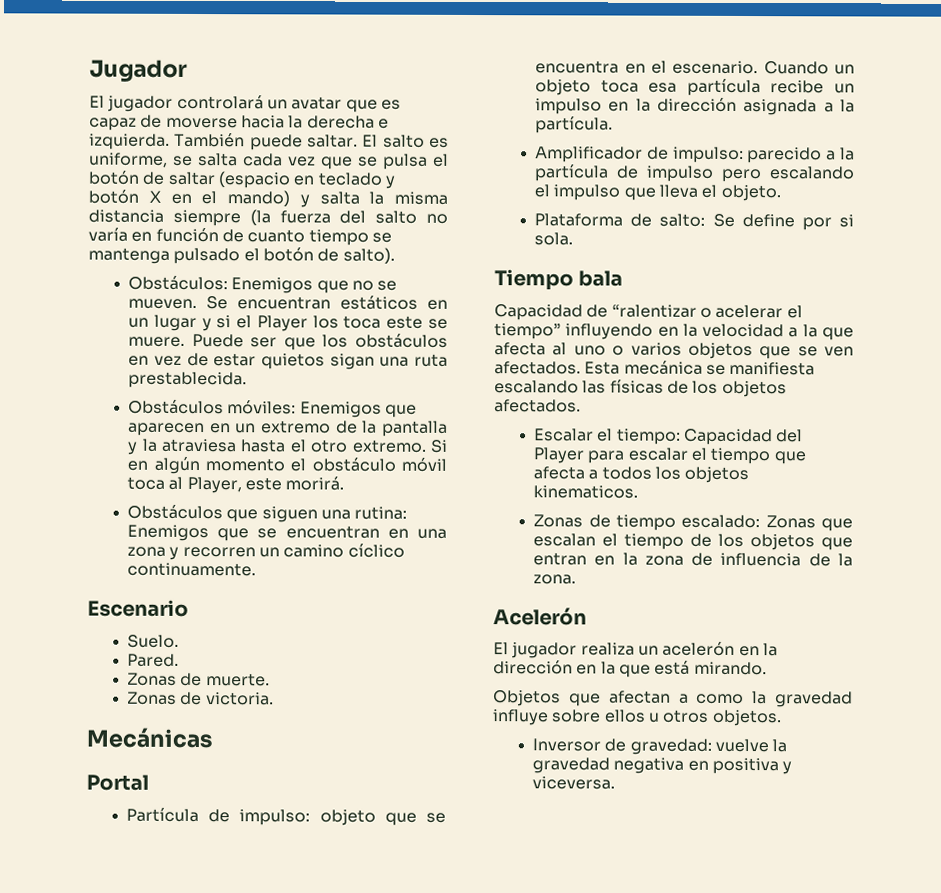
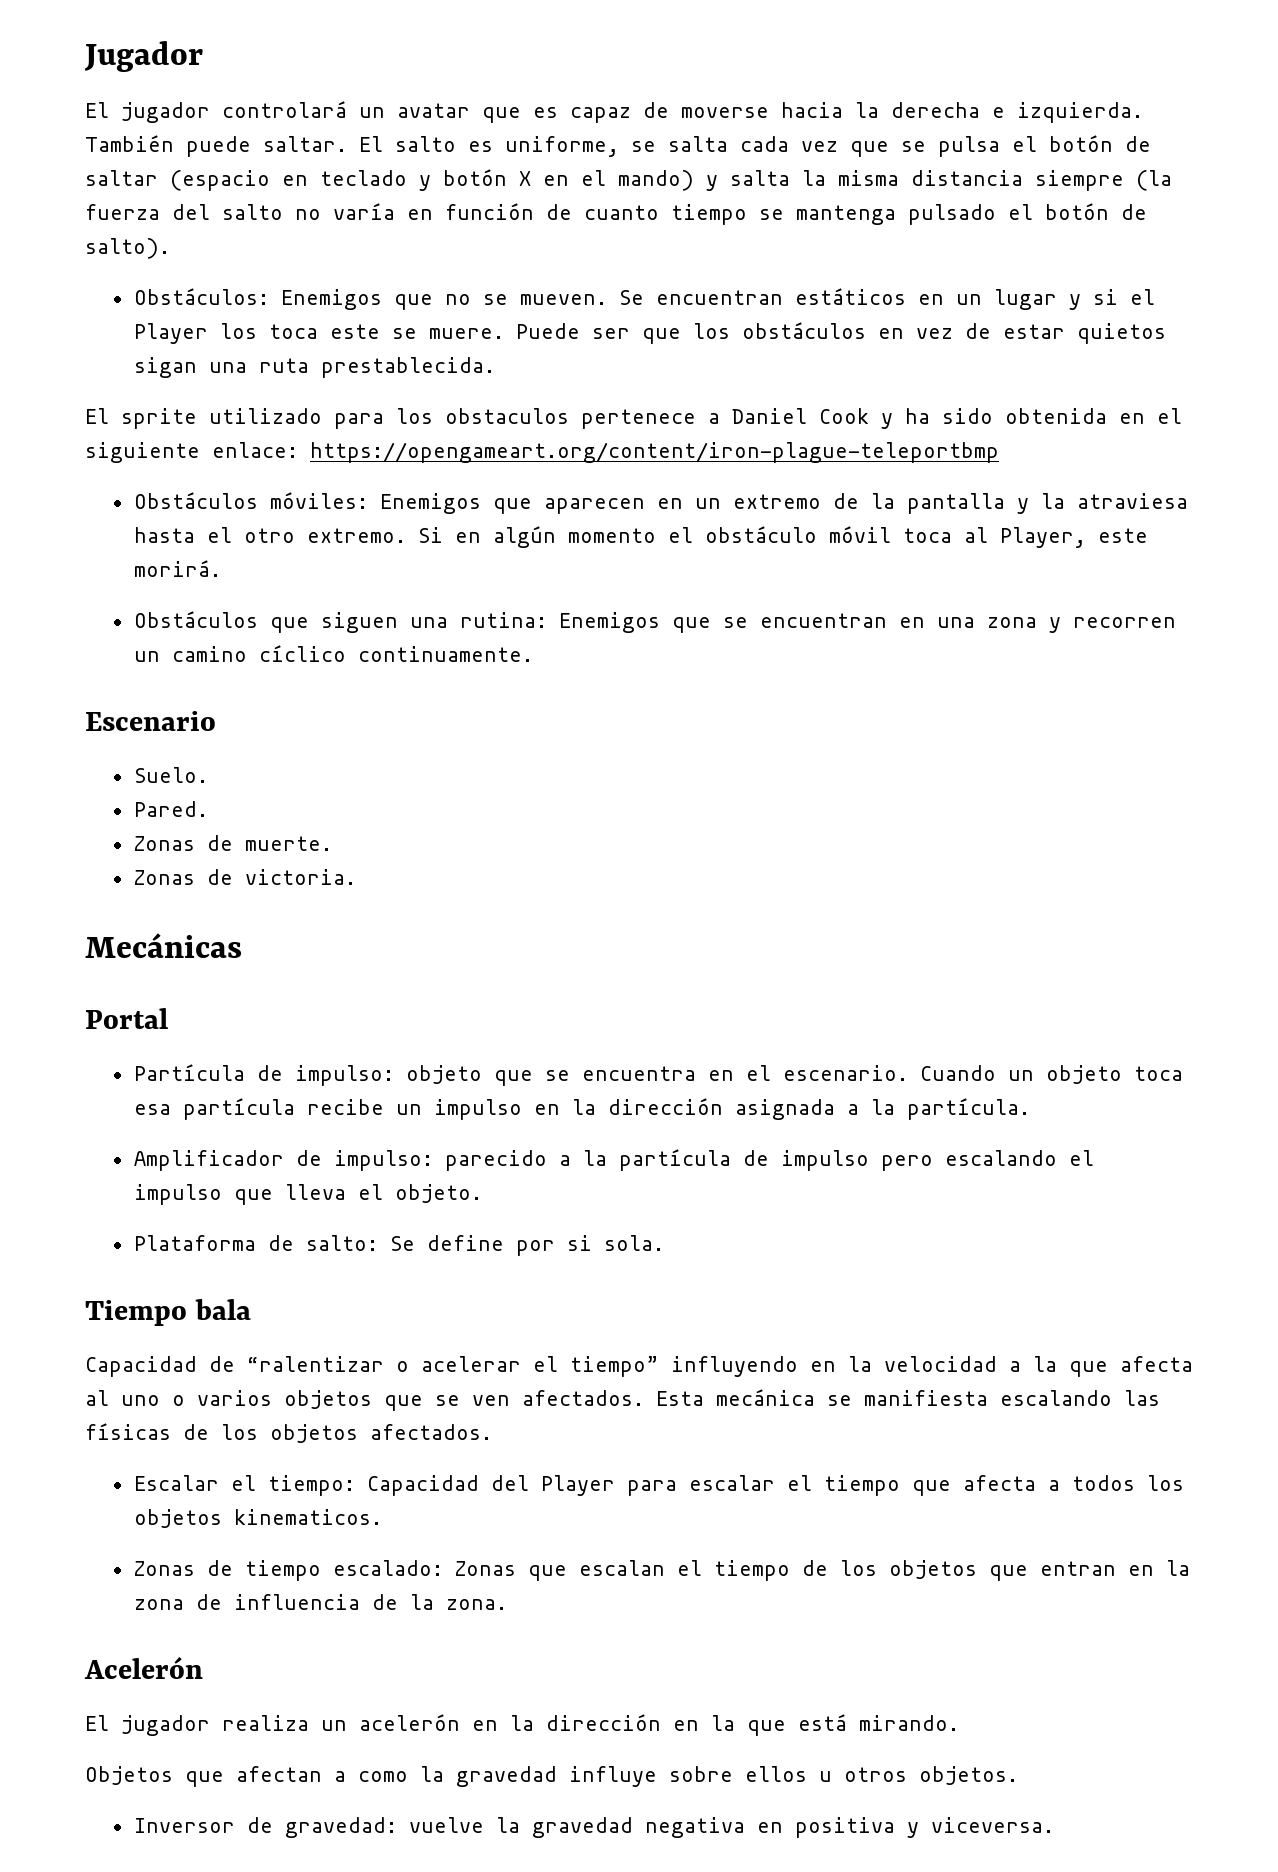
+ El sprite utilizado para los obstaculos pertenece a Daniel Cook y ha sido obtenida en el siguiente enlace: https://opengameart.org/content/iron-plague-teleportbmp

